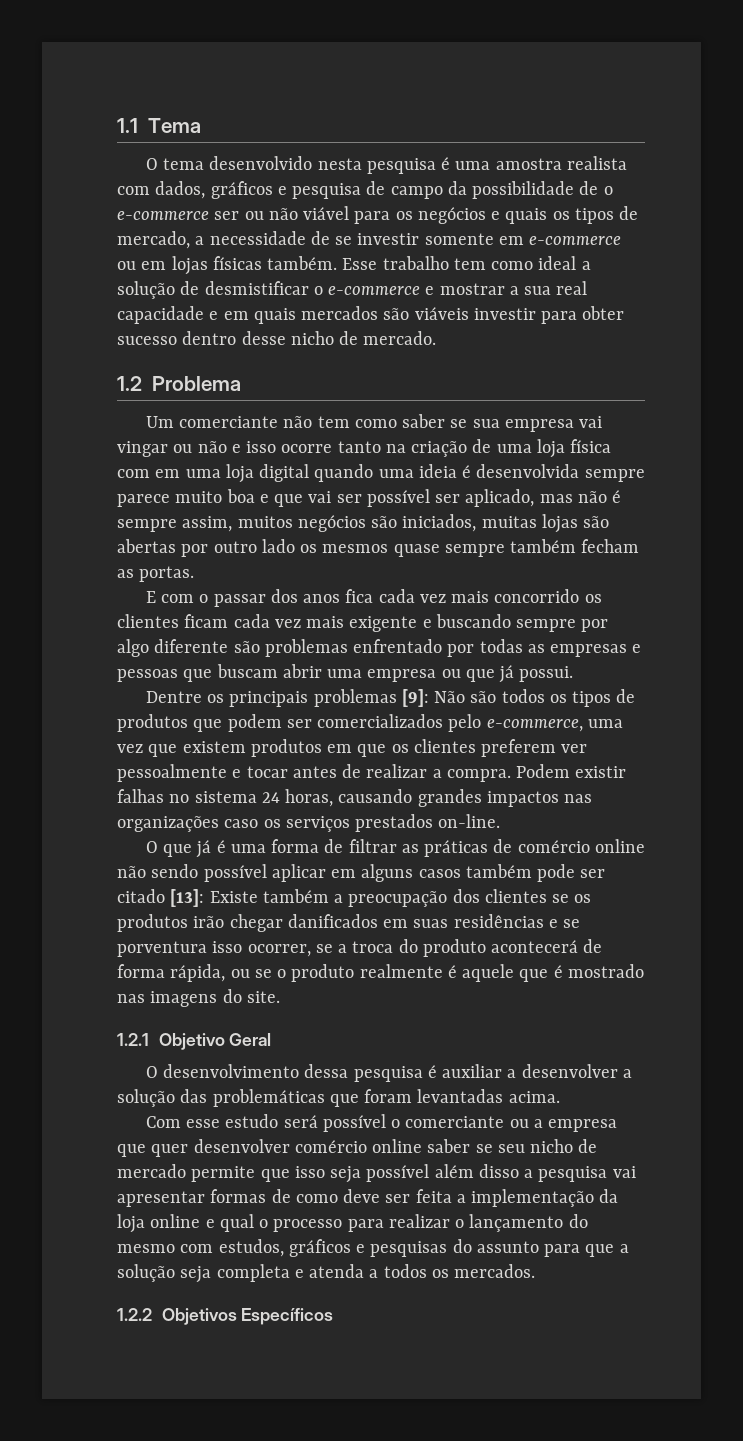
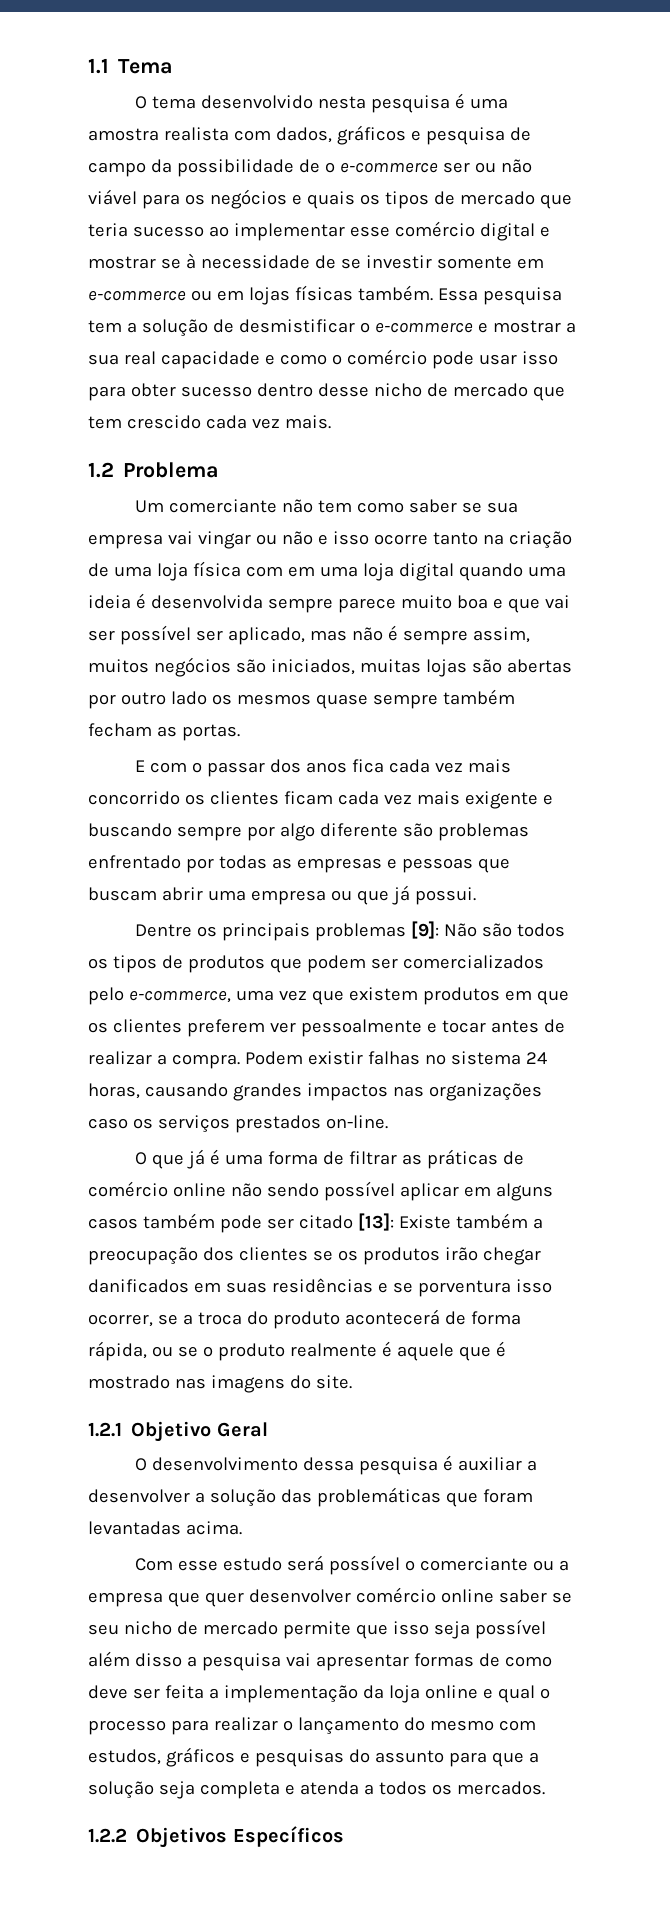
- O tema desenvolvido nesta pesquisa é uma amostra realista com dados, gráficos e pesquisa de campo da possibilidade de o e-commerce ser ou não viável para os negócios e quais os tipos de mercado, a necessidade de se investir somente em e-commerce ou em lojas físicas também.
+ O tema desenvolvido nesta pesquisa é uma amostra realista com dados, gráficos e pesquisa de campo da possibilidade de o e-commerce ser ou não viável para os negócios e quais os tipos de mercado que teria sucesso ao implementar esse comércio digital e mostrar se à necessidade de se investir somente em e-commerce ou em lojas físicas também.
- Esse trabalho tem como ideal a solução de desmistificar o e-commerce e mostrar a sua real capacidade e em quais mercados são viáveis investir para obter sucesso dentro desse nicho de mercado.
+ Essa pesquisa tem a solução de desmistificar o e-commerce e mostrar a sua real capacidade e como o comércio pode usar isso para obter sucesso dentro desse nicho de mercado que tem crescido cada vez mais.

